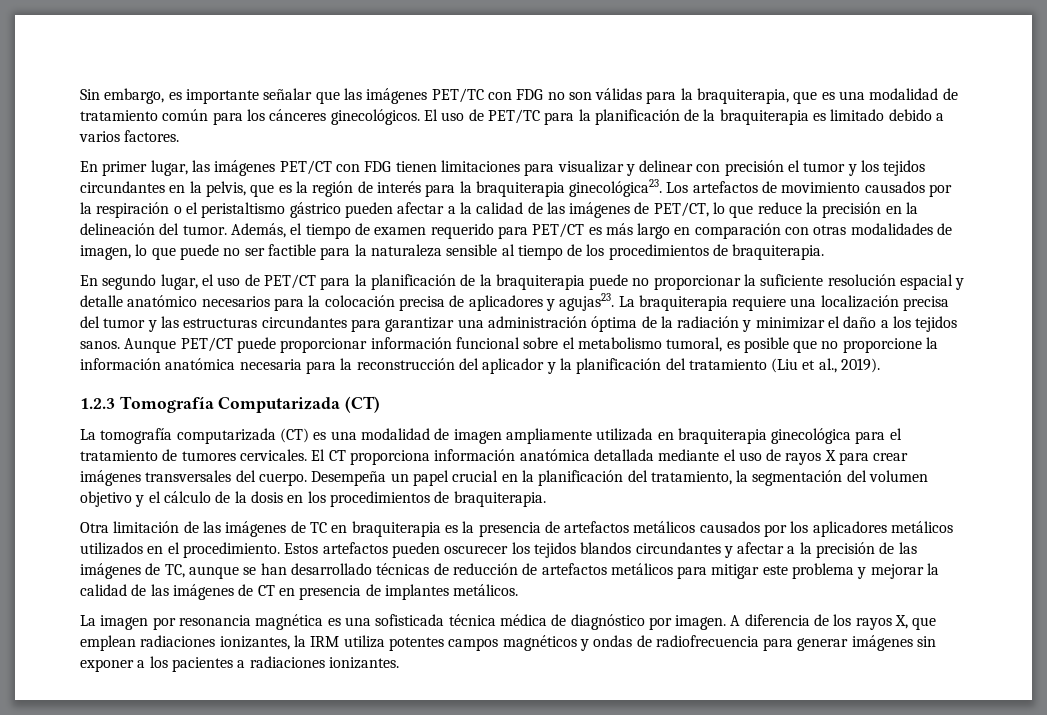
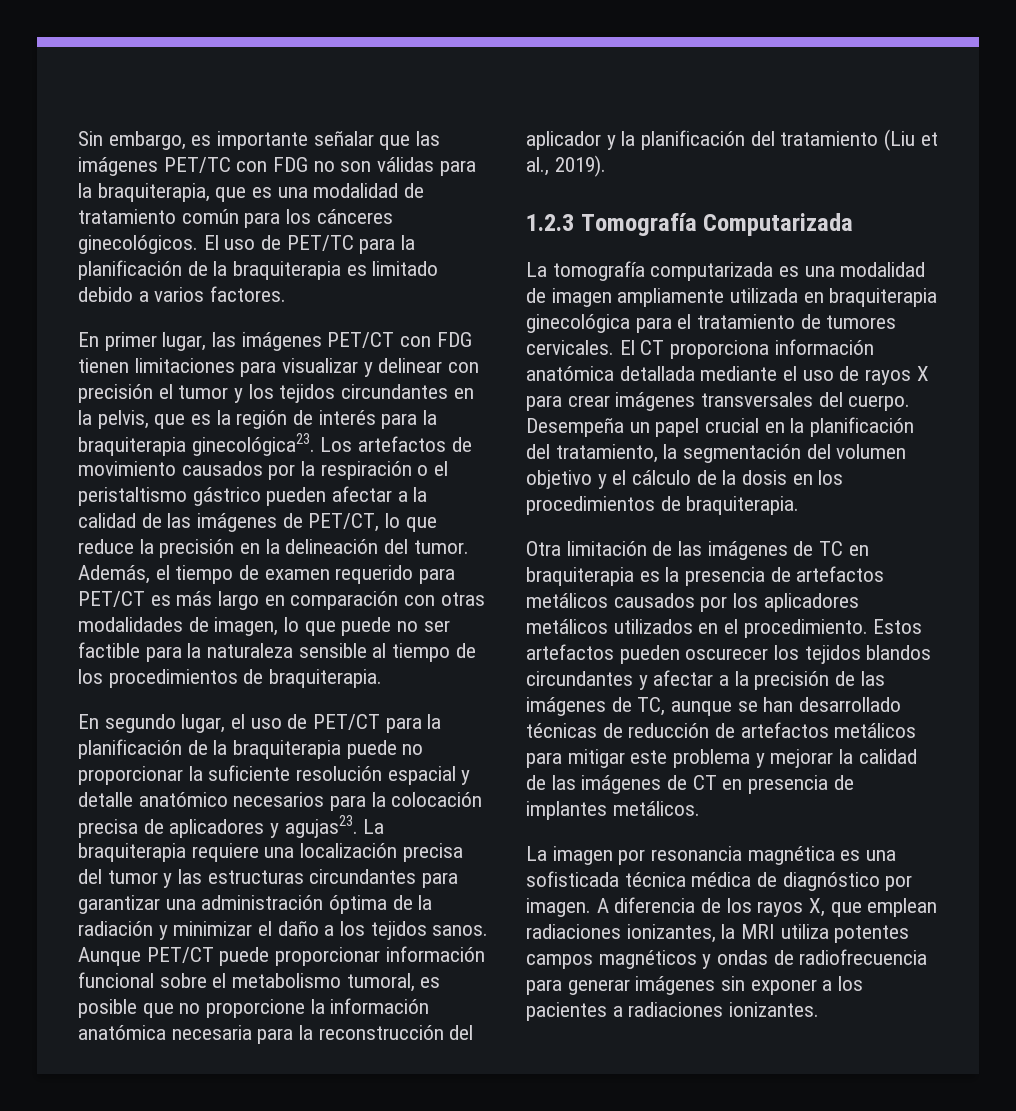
- 1.2.3 Tomografía Computarizada (CT)
+ 1.2.3 Tomografía Computarizada
- La tomografía computarizada (CT) es una modalidad de imagen ampliamente utilizada en braquiterapia ginecológica para el tratamiento de tumores cervicales.
+ La tomografía computarizada es una modalidad de imagen ampliamente utilizada en braquiterapia ginecológica para el tratamiento de tumores cervicales.
- A diferencia de los rayos X, que emplean radiaciones ionizantes, la IRM utiliza potentes campos magnéticos y ondas de radiofrecuencia para generar imágenes sin exponer a los pacientes a radiaciones ionizantes.
+ A diferencia de los rayos X, que emplean radiaciones ionizantes, la MRI utiliza potentes campos magnéticos y ondas de radiofrecuencia para generar imágenes sin exponer a los pacientes a radiaciones ionizantes.

